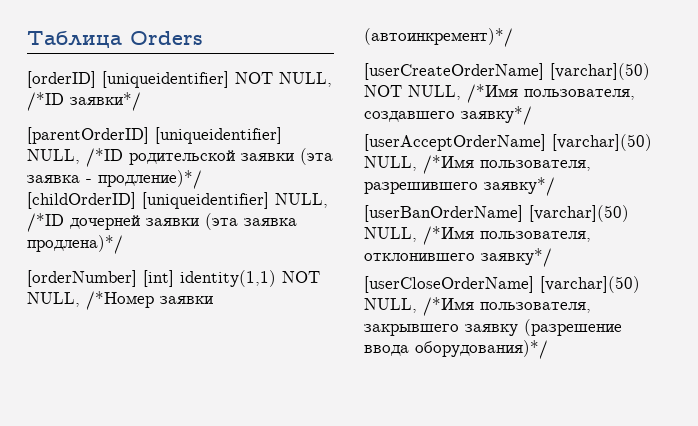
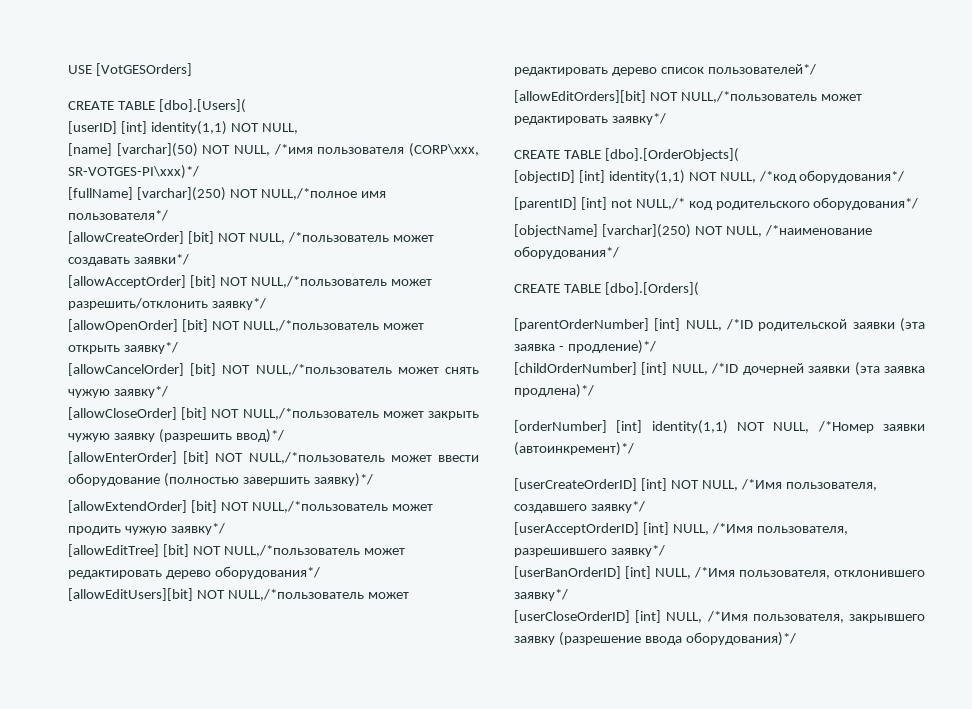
- Таблица Orders
- [orderID] [uniqueidentifier] NOT NULL, /*ID заявки*/
- [parentOrderID] [uniqueidentifier] NULL, /*ID родительской заявки (эта заявка - продление)*/
+ USE [VotGESOrders]
+ CREATE TABLE [dbo].[Users](
+ [userID] [int] identity(1,1) NOT NULL,
+ [name] [varchar](50) NOT NULL, /*имя пользователя (CORP\xxx, SR-VOTGES-PI\xxx)*/
+ [fullName] [varchar](250) NOT NULL,/*полное имя пользователя*/
+ [allowCreateOrder] [bit] NOT NULL, /*пользователь может создавать заявки*/
+ [allowAcceptOrder] [bit] NOT NULL,/*пользователь может разрешить/отклонить заявку*/
+ [allowOpenOrder] [bit] NOT NULL,/*пользователь может открыть заявку*/
+ [allowCancelOrder] [bit] NOT NULL,/*пользователь может снять чужую заявку*/
+ [allowCloseOrder] [bit] NOT NULL,/*пользователь может закрыть чужую заявку (разрешить ввод)*/
+ [allowEnterOrder] [bit] NOT NULL,/*пользователь может ввести оборудование (полностью завершить заявку)*/
+ [allowExtendOrder] [bit] NOT NULL,/*пользователь может продить чужую заявку*/
+ [allowEditTree] [bit] NOT NULL,/*пользователь может редактировать дерево оборудования*/
+ [allowEditUsers][bit] NOT NULL,/*пользователь может редактировать дерево список пользователей*/
+ [allowEditOrders][bit] NOT NULL,/*пользователь может редактировать заявку*/
+ CREATE TABLE [dbo].[OrderObjects](
+ [objectID] [int] identity(1,1) NOT NULL, /*код оборудования*/
+ [parentID] [int] not NULL,/* код родительского оборудования*/
+ [objectName] [varchar](250) NOT NULL, /*наименование оборудования*/
+ CREATE TABLE [dbo].[Orders](
+ [parentOrderNumber] [int] NULL, /*ID родительской заявки (эта заявка - продление)*/
- [childOrderID] [uniqueidentifier] NULL, /*ID дочерней заявки (эта заявка продлена)*/
+ [childOrderNumber] [int] NULL, /*ID дочерней заявки (эта заявка продлена)*/
- [userCreateOrderName] [varchar](50) NOT NULL, /*Имя пользователя, создавшего заявку*/
+ [userCreateOrderID] [int] NOT NULL, /*Имя пользователя, создавшего заявку*/
- [userAcceptOrderName] [varchar](50) NULL, /*Имя пользователя, разрешившего заявку*/
+ [userAcceptOrderID] [int] NULL, /*Имя пользователя, разрешившего заявку*/
- [userBanOrderName] [varchar](50) NULL, /*Имя пользователя, отклонившего заявку*/
+ [userBanOrderID] [int] NULL, /*Имя пользователя, отклонившего заявку*/
- [userCloseOrderName] [varchar](50) NULL, /*Имя пользователя, закрывшего заявку (разрешение ввода оборудования)*/
+ [userCloseOrderID] [int] NULL, /*Имя пользователя, закрывшего заявку (разрешение ввода оборудования)*/

